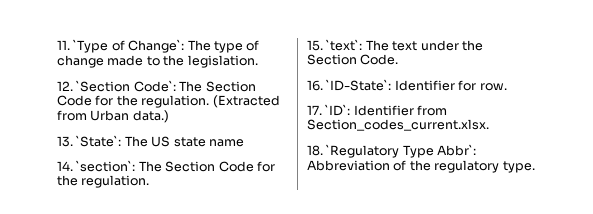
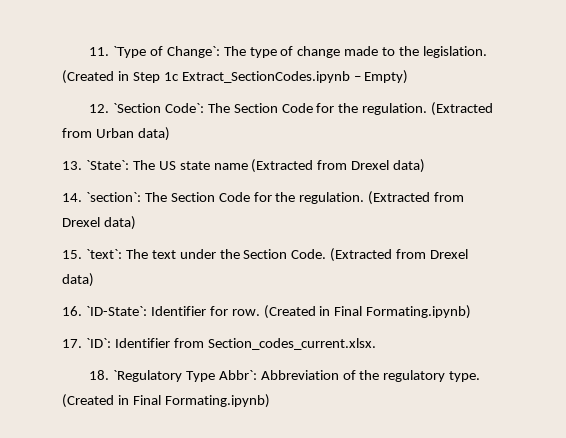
+ (Created in Step 1c Extract_SectionCodes.ipynb – Empty)
- (Extracted from Urban data.)
+ (Extracted from Urban data)
- 13. `State`: The US state name
+ 13. `State`: The US state name (Extracted from Drexel data)
- 14. `section`: The Section Code for the regulation.
+ 14. `section`: The Section Code for the regulation. (Extracted from Drexel data)
- 15. `text`: The text under the Section Code.
+ 15. `text`: The text under the Section Code. (Extracted from Drexel data)
- 16. `ID-State`: Identifier for row.
+ 16. `ID-State`: Identifier for row. (Created in Final Formating.ipynb)
- 18. `Regulatory Type Abbr`: Abbreviation of the regulatory type.
+ 18. `Regulatory Type Abbr`: Abbreviation of the regulatory type. (Created in Final Formating.ipynb)

